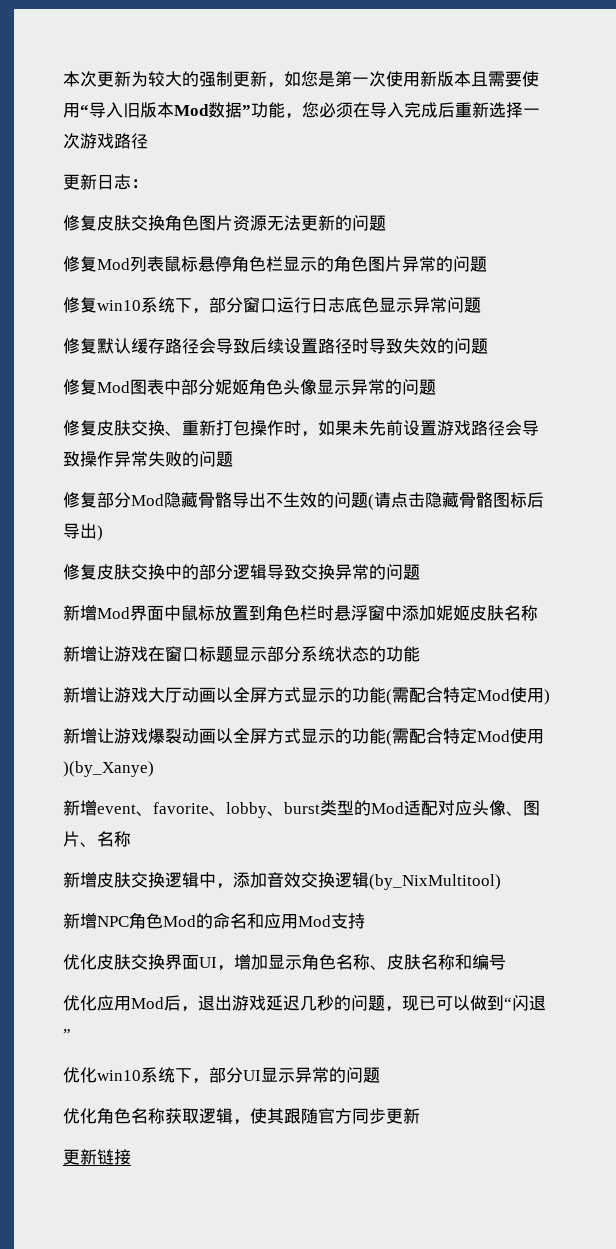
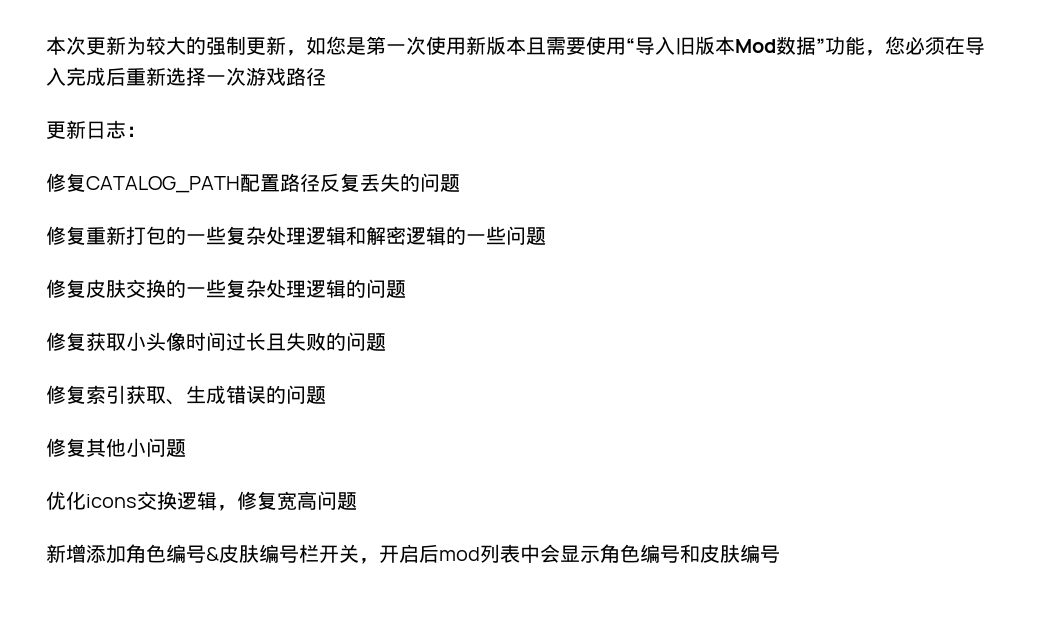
- 修复皮肤交换角色图片资源无法更新的问题
- 修复Mod列表鼠标悬停角色栏显示的角色图片异常的问题
- 修复win10系统下，部分窗口运行日志底色显示异常问题
- 修复默认缓存路径会导致后续设置路径时导致失效的问题
- 修复Mod图表中部分妮姬角色头像显示异常的问题
- 修复皮肤交换、重新打包操作时，如果未先前设置游戏路径会导致操作异常失败的问题
- 修复部分Mod隐藏骨骼导出不生效的问题(请点击隐藏骨骼图标后导出)
- 修复皮肤交换中的部分逻辑导致交换异常的问题
- 新增Mod界面中鼠标放置到角色栏时悬浮窗中添加妮姬皮肤名称
- 新增让游戏在窗口标题显示部分系统状态的功能
- 新增让游戏大厅动画以全屏方式显示的功能(需配合特定Mod使用)
- 新增让游戏爆裂动画以全屏方式显示的功能(需配合特定Mod使用)(by_Xanye)
- 新增event、favorite、lobby、burst类型的Mod适配对应头像、图片、名称
- 新增皮肤交换逻辑中，添加音效交换逻辑(by_NixMultitool)
- 新增NPC角色Mod的命名和应用Mod支持
- 优化皮肤交换界面UI，增加显示角色名称、皮肤名称和编号
- 优化应用Mod后，退出游戏延迟几秒的问题，现已可以做到“闪退”
- 优化win10系统下，部分UI显示异常的问题
- 优化角色名称获取逻辑，使其跟随官方同步更新
- 更新链接
+ 修复CATALOG_PATH配置路径反复丢失的问题
+ 修复重新打包的一些复杂处理逻辑和解密逻辑的一些问题
+ 修复皮肤交换的一些复杂处理逻辑的问题
+ 修复获取小头像时间过长且失败的问题
+ 修复索引获取、生成错误的问题
+ 修复其他小问题
+ 优化icons交换逻辑，修复宽高问题
+ 新增添加角色编号&皮肤编号栏开关，开启后mod列表中会显示角色编号和皮肤编号

